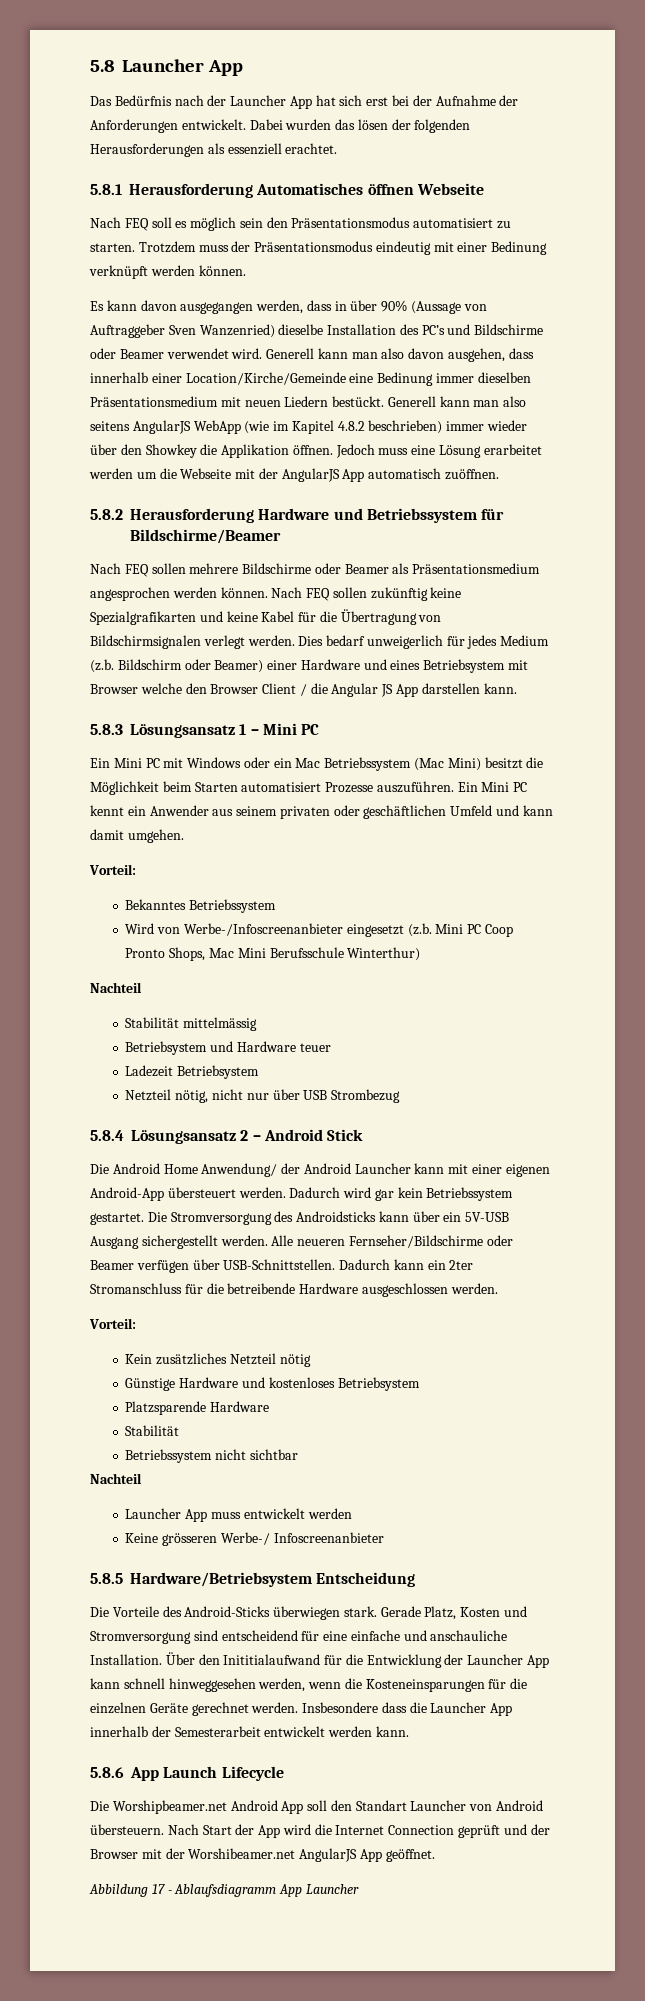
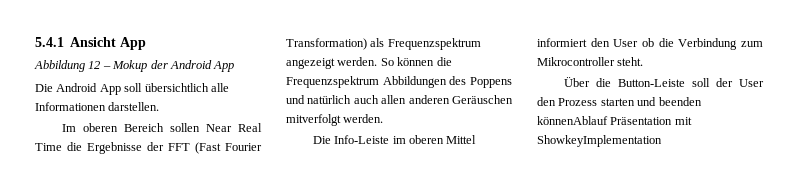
- 5.8 Launcher App
- Das Bedürfnis nach der Launcher App hat sich erst bei der Aufnahme der Anforderungen entwickelt. Dabei wurden das lösen der folgenden Herausforderungen als essenziell erachtet.
- 5.8.1 Herausforderung Automatisches öffnen Webseite
- Nach FEQ soll es möglich sein den Präsentationsmodus automatisiert zu starten. Trotzdem muss der Präsentationsmodus eindeutig mit einer Bedinung verknüpft werden können.
- Es kann davon ausgegangen werden, dass in über 90% (Aussage von Auftraggeber Sven Wanzenried) dieselbe Installation des PC’s und Bildschirme oder Beamer verwendet wird. Generell kann man also davon ausgehen, dass innerhalb einer Location/Kirche/Gemeinde eine Bedinung immer dieselben Präsentationsmedium mit neuen Liedern bestückt. Generell kann man also seitens AngularJS WebApp (wie im Kapitel 4.8.2 beschrieben) immer wieder über den Showkey die Applikation öffnen. Jedoch muss eine Lösung erarbeitet werden um die Webseite mit der AngularJS App automatisch zuöffnen.
- 5.8.2 Herausforderung Hardware und Betriebssystem für Bildschirme/Beamer
- Nach FEQ sollen mehrere Bildschirme oder Beamer als Präsentationsmedium angesprochen werden können. Nach FEQ sollen zukünftig keine Spezialgrafikarten und keine Kabel für die Übertragung von Bildschirmsignalen verlegt werden. Dies bedarf unweigerlich für jedes Medium (z.b. Bildschirm oder Beamer) einer Hardware und eines Betriebsystem mit Browser welche den Browser Client / die Angular JS App darstellen kann.
- 5.8.3 Lösungsansatz 1 – Mini PC
- Ein Mini PC mit Windows oder ein Mac Betriebssystem (Mac Mini) besitzt die Möglichkeit beim Starten automatisiert Prozesse auszuführen. Ein Mini PC kennt ein Anwender aus seinem privaten oder geschäftlichen Umfeld und kann damit umgehen.
- Vorteil:
- Bekanntes Betriebssystem
- Wird von Werbe-/Infoscreenanbieter eingesetzt (z.b. Mini PC Coop Pronto Shops, Mac Mini Berufsschule Winterthur)
- Nachteil
- Stabilität mittelmässig
- Betriebsystem und Hardware teuer
- Ladezeit Betriebsystem
- Netzteil nötig, nicht nur über USB Strombezug
- 5.8.4 Lösungsansatz 2 – Android Stick
- Die Android Home Anwendung/ der Android Launcher kann mit einer eigenen Android-App übersteuert werden. Dadurch wird gar kein Betriebssystem gestartet. Die Stromversorgung des Androidsticks kann über ein 5V-USB Ausgang sichergestellt werden. Alle neueren Fernseher/Bildschirme oder Beamer verfügen über USB-Schnittstellen. Dadurch kann ein 2ter Stromanschluss für die betreibende Hardware ausgeschlossen werden.
- Vorteil:
- Kein zusätzliches Netzteil nötig
- Günstige Hardware und kostenloses Betriebsystem
- Platzsparende Hardware
- Stabilität
- Betriebssystem nicht sichtbar
- Nachteil
- Launcher App muss entwickelt werden
- Keine grösseren Werbe-/ Infoscreenanbieter
- 5.8.5 Hardware/Betriebsystem Entscheidung
- Die Vorteile des Android-Sticks überwiegen stark. Gerade Platz, Kosten und Stromversorgung sind entscheidend für eine einfache und anschauliche Installation. Über den Inititialaufwand für die Entwicklung der Launcher App kann schnell hinweggesehen werden, wenn die Kosteneinsparungen für die einzelnen Geräte gerechnet werden. Insbesondere dass die Launcher App innerhalb der Semesterarbeit entwickelt werden kann.
- 5.8.6 App Launch Lifecycle
- Die Worshipbeamer.net Android App soll den Standart Launcher von Android übersteuern. Nach Start der App wird die Internet Connection geprüft und der Browser mit der Worshibeamer.net AngularJS App geöffnet.
- Abbildung 17 - Ablaufsdiagramm App Launcher
+ 5.4.1 Ansicht App
+ Abbildung 12 – Mokup der Android App
+ Die Android App soll übersichtlich alle Informationen darstellen.
+ Im oberen Bereich sollen Near Real Time die Ergebnisse der FFT (Fast Fourier Transformation) als Frequenzspektrum angezeigt werden. So können die Frequenzspektrum Abbildungen des Poppens und natürlich auch allen anderen Geräuschen mitverfolgt werden.
+ Die Info-Leiste im oberen Mittel informiert den User ob die Verbindung zum Mikrocontroller steht.
+ Über die Button-Leiste soll der User den Prozess starten und beenden könnenAblauf Präsentation mit ShowkeyImplementation

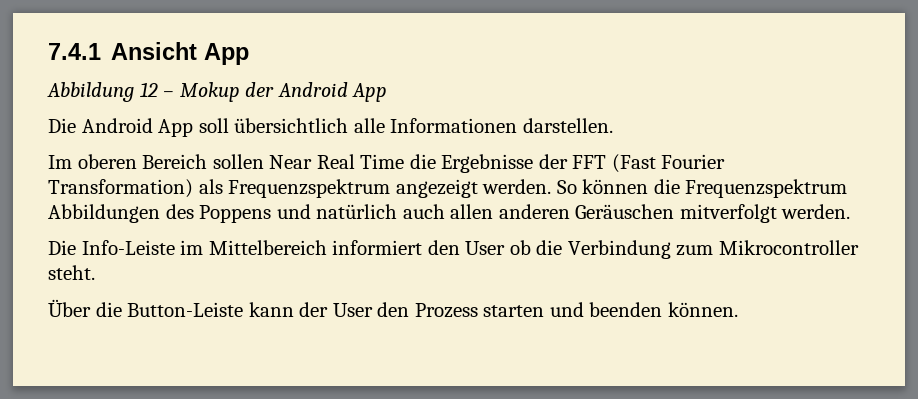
- 5.4.1 Ansicht App
+ 7.4.1 Ansicht App
- Die Info-Leiste im oberen Mittel informiert den User ob die Verbindung zum Mikrocontroller steht.
+ Die Info-Leiste im Mittelbereich informiert den User ob die Verbindung zum Mikrocontroller steht.
- Über die Button-Leiste soll der User den Prozess starten und beenden könnenAblauf Präsentation mit ShowkeyImplementation
+ Über die Button-Leiste kann der User den Prozess starten und beenden können.

